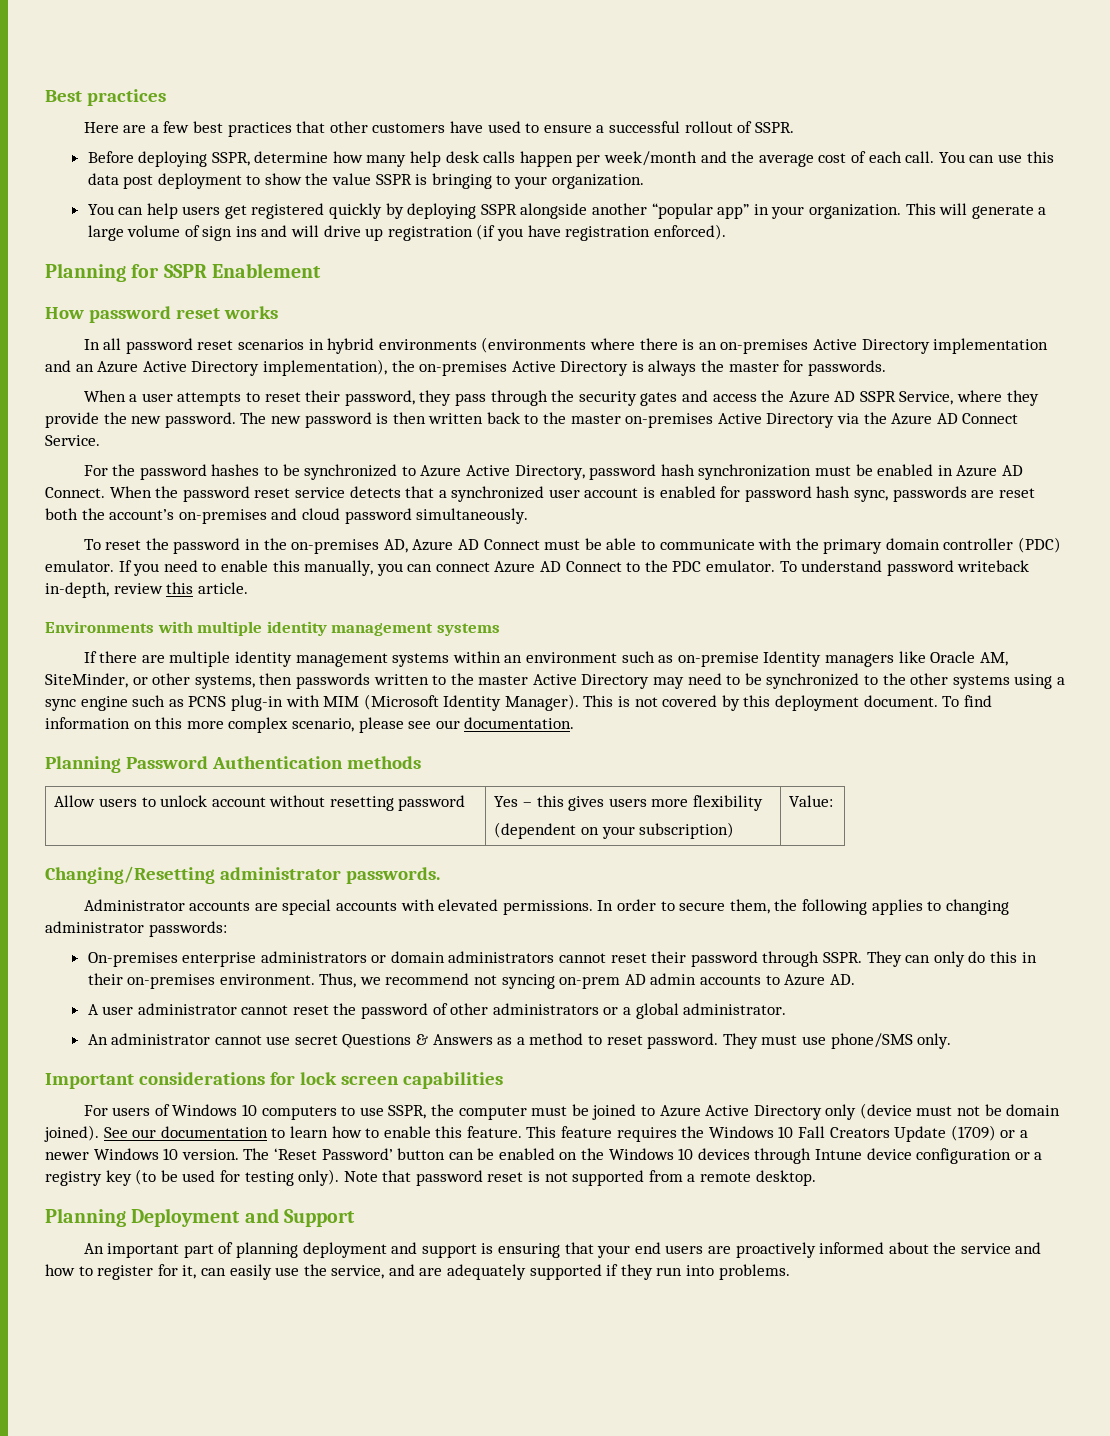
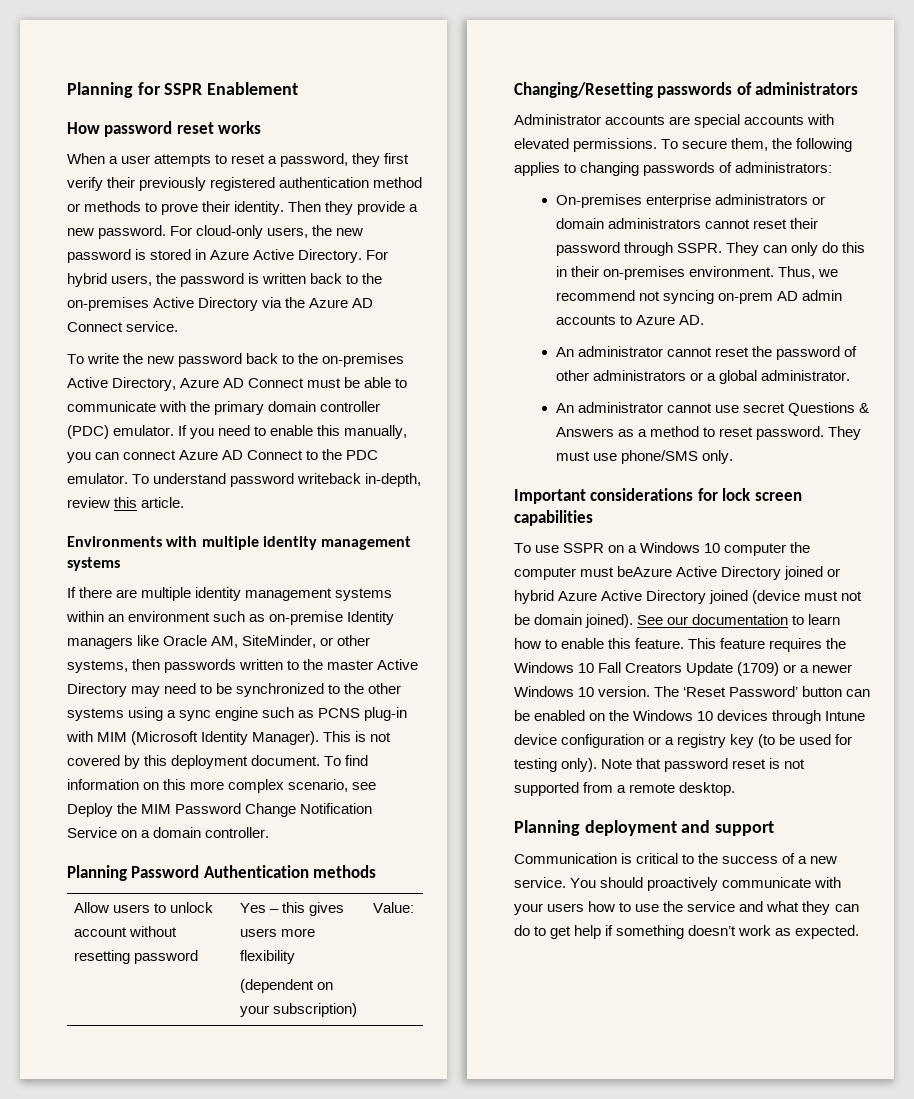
- Best practices
- Here are a few best practices that other customers have used to ensure a successful rollout of SSPR.
- Before deploying SSPR, determine how many help desk calls happen per week/month and the average cost of each call. You can use this data post deployment to show the value SSPR is bringing to your organization.
- You can help users get registered quickly by deploying SSPR alongside another “popular app” in your organization. This will generate a large volume of sign ins and will drive up registration (if you have registration enforced).
- In all password reset scenarios in hybrid environments (environments where there is an on-premises Active Directory implementation and an Azure Active Directory implementation), the on-premises Active Directory is always the master for passwords.
- When a user attempts to reset their password, they pass through the security gates and access the Azure AD SSPR Service, where they provide the new password.
+ When a user attempts to reset a password, they first verify their previously registered authentication method or methods to prove their identity. Then they provide a new password.
- The new password is then written back to the master on-premises Active Directory via the Azure AD Connect Service.
- For the password hashes to be synchronized to Azure Active Directory, password hash synchronization must be enabled in Azure AD Connect. When the password reset service detects that a synchronized user account is enabled for password hash sync, passwords are reset both the account’s on-premises and cloud password simultaneously.
- To reset the password in the on-premises AD, Azure AD Connect must be able to communicate with the primary domain controller (PDC) emulator.
+ For cloud-only users, the new password is stored in Azure Active Directory. For hybrid users, the password is written back to the on-premises Active Directory via the Azure AD Connect service.
+ To write the new password back to the on-premises Active Directory, Azure AD Connect must be able to communicate with the primary domain controller (PDC) emulator.
- To find information on this more complex scenario, please see our documentation.
+ To find information on this more complex scenario, see Deploy the MIM Password Change Notification Service on a domain controller.
- Changing/Resetting administrator passwords.
+ Changing/Resetting passwords of administrators
- In order to secure them, the following applies to changing administrator passwords:
+ To secure them, the following applies to changing passwords of administrators:
- A user administrator cannot reset the password of other administrators or a global administrator.
+ An administrator cannot reset the password of other administrators or a global administrator.
- For users of Windows 10 computers to use SSPR, the computer must be joined to Azure Active Directory only (device must not be domain joined).
+ To use SSPR on a Windows 10 computer the computer must beAzure Active Directory joined or hybrid Azure Active Directory joined (device must not be domain joined).
- Planning Deployment and Support
- An important part of planning deployment and support is ensuring that your end users are proactively informed about the service and how to register for it, can easily use the service, and are adequately supported if they run into problems.
+ Planning deployment and support
+ Communication is critical to the success of a new service. You should proactively communicate with your users how to use the service and what they can do to get help if something doesn’t work as expected.

